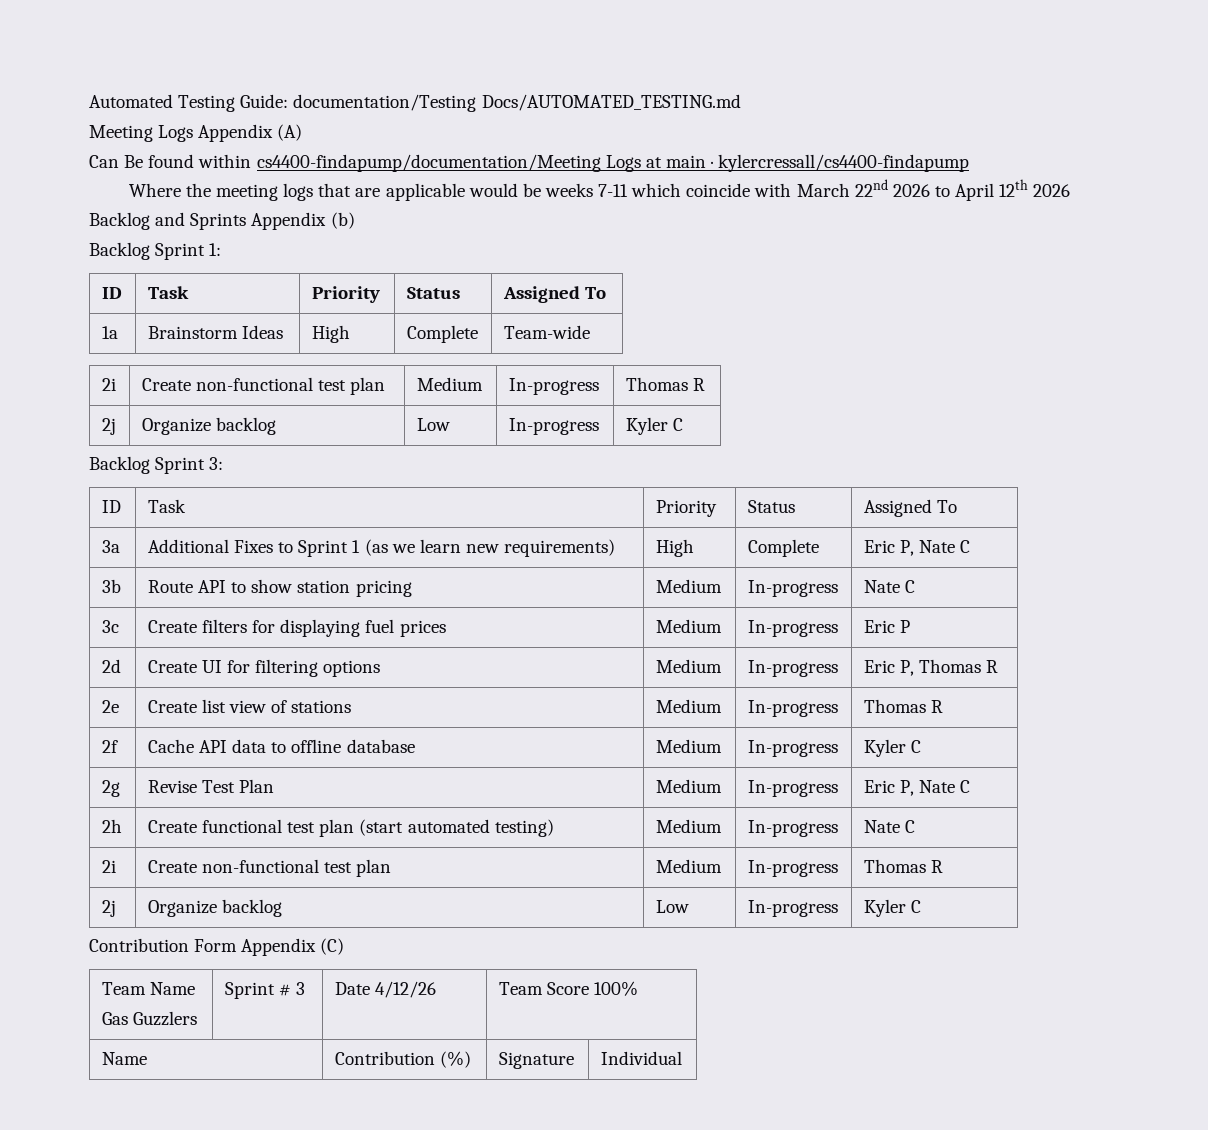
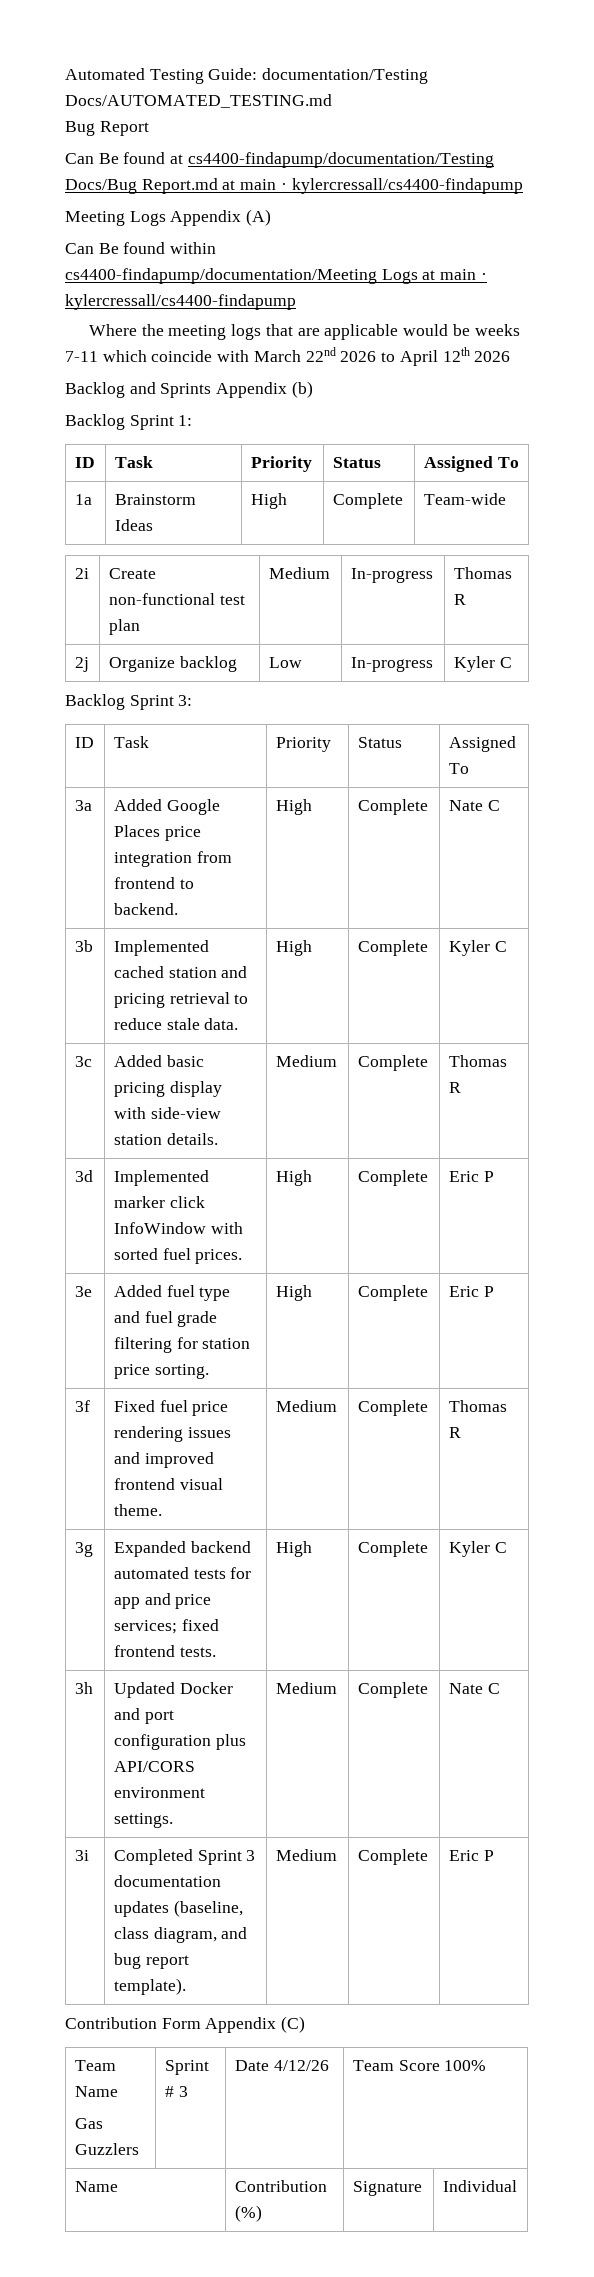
+ Bug Report
+ Can Be found at cs4400-findapump/documentation/Testing Docs/Bug Report.md at main · kylercressall/cs4400-findapump
- 3a | Additional Fixes to Sprint 1 (as we learn new requirements) | High | Complete | Eric P, Nate C
- 3b | Route API to show station pricing | Medium | In-progress | Nate C
- 3c | Create filters for displaying fuel prices | Medium | In-progress | Eric P
- 2d | Create UI for filtering options | Medium | In-progress | Eric P, Thomas R
- 2e | Create list view of stations | Medium | In-progress | Thomas R
- 2f | Cache API data to offline database | Medium | In-progress | Kyler C
- 2g | Revise Test Plan | Medium | In-progress | Eric P, Nate C
- 2h | Create functional test plan (start automated testing) | Medium | In-progress | Nate C
- 2i | Create non-functional test plan | Medium | In-progress | Thomas R
- 2j | Organize backlog | Low | In-progress | Kyler C
+ 3a | Added Google Places price integration from frontend to backend. | High | Complete | Nate C
+ 3b | Implemented cached station and pricing retrieval to reduce stale data. | High | Complete | Kyler C
+ 3c | Added basic pricing display with side-view station details. | Medium | Complete | Thomas R
+ 3d | Implemented marker click InfoWindow with sorted fuel prices. | High | Complete | Eric P
+ 3e | Added fuel type and fuel grade filtering for station price sorting. | High | Complete | Eric P
+ 3f | Fixed fuel price rendering issues and improved frontend visual theme. | Medium | Complete | Thomas R
+ 3g | Expanded backend automated tests for app and price services; fixed frontend tests. | High | Complete | Kyler C
+ 3h | Updated Docker and port configuration plus API/CORS environment settings. | Medium | Complete | Nate C
+ 3i | Completed Sprint 3 documentation updates (baseline, class diagram, and bug report template). | Medium | Complete | Eric P

